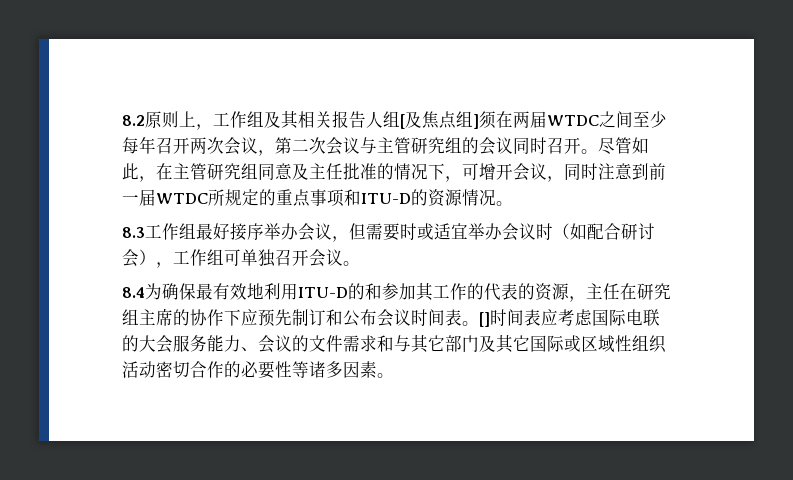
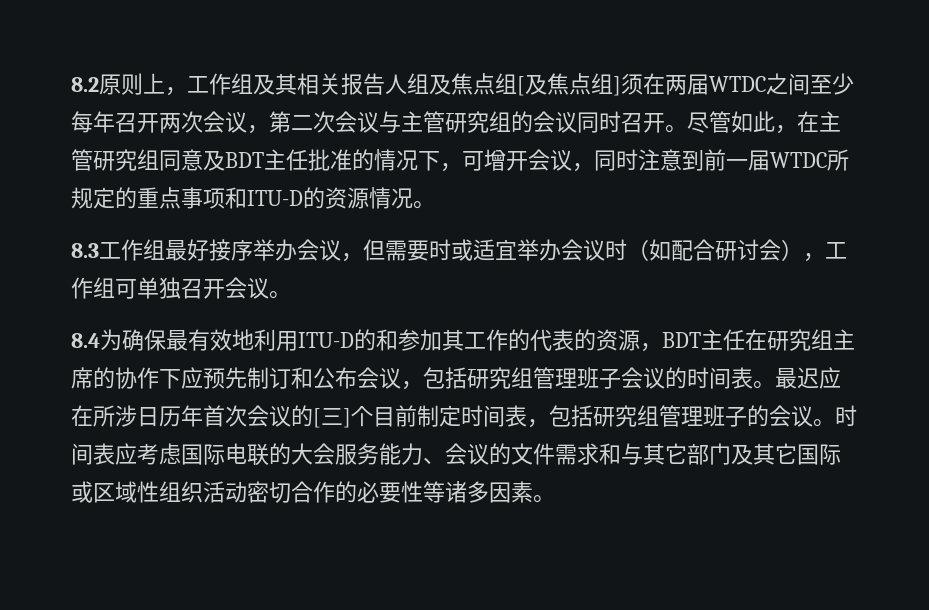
- 8.2原则上，工作组及其相关报告人组[及焦点组]须在两届WTDC之间至少每年召开两次会议，第二次会议与主管研究组的会议同时召开。
+ 8.2原则上，工作组及其相关报告人组及焦点组[及焦点组]须在两届WTDC之间至少每年召开两次会议，第二次会议与主管研究组的会议同时召开。
- 尽管如此，在主管研究组同意及主任批准的情况下，可增开会议，同时注意到前一届WTDC所规定的重点事项和ITU-D的资源情况。
+ 尽管如此，在主管研究组同意及BDT主任批准的情况下，可增开会议，同时注意到前一届WTDC所规定的重点事项和ITU-D的资源情况。
- 8.4为确保最有效地利用ITU-D的和参加其工作的代表的资源，主任在研究组主席的协作下应预先制订和公布会议时间表。[]时间表应考虑国际电联的大会服务能力、会议的文件需求和与其它部门及其它国际或区域性组织活动密切合作的必要性等诸多因素。
+ 8.4为确保最有效地利用ITU-D的和参加其工作的代表的资源，BDT主任在研究组主席的协作下应预先制订和公布会议，包括研究组管理班子会议的时间表。最迟应在所涉日历年首次会议的[三]个目前制定时间表，包括研究组管理班子的会议。时间表应考虑国际电联的大会服务能力、会议的文件需求和与其它部门及其它国际或区域性组织活动密切合作的必要性等诸多因素。

